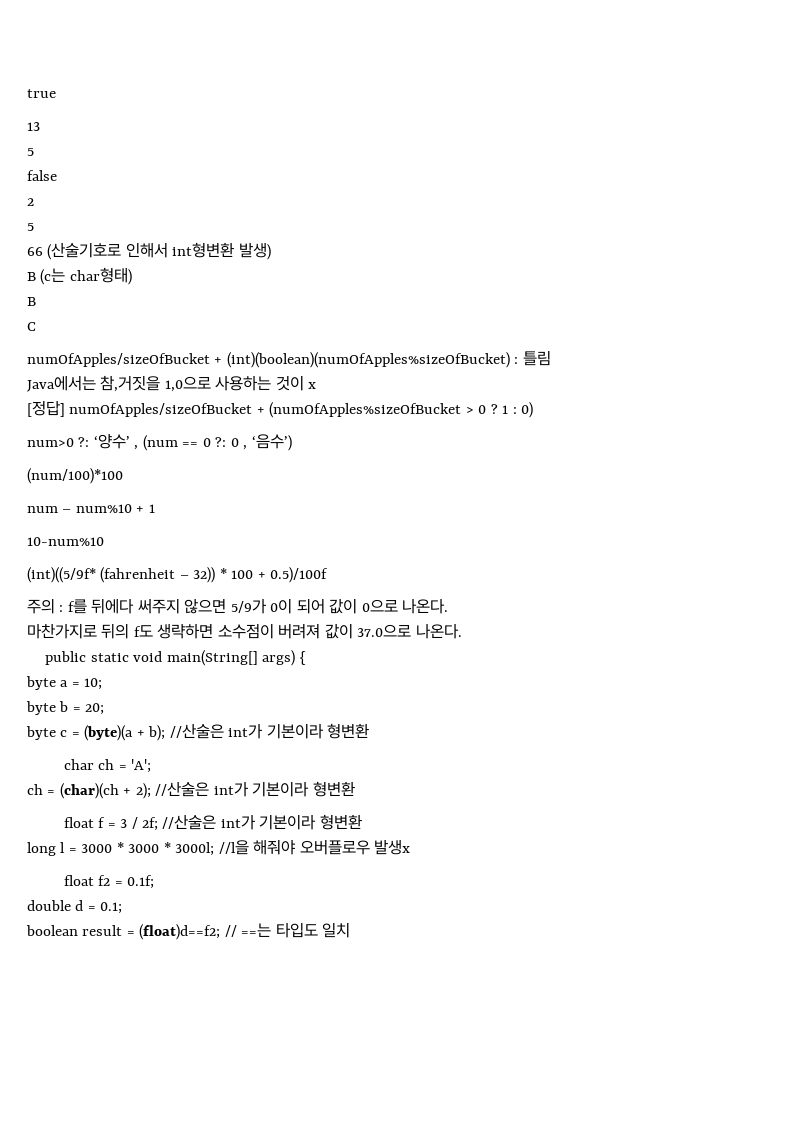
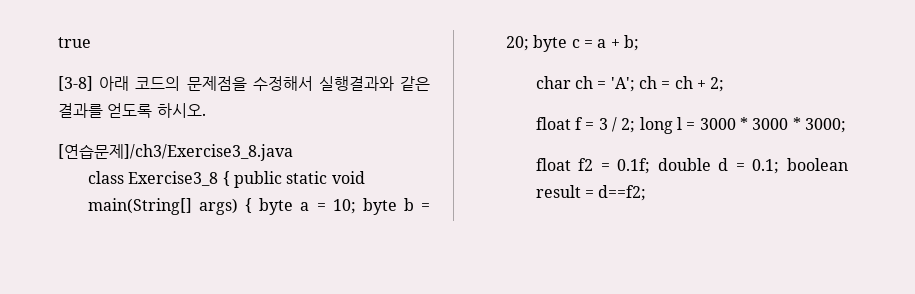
- 13
- 5
- false
- 2
- 5
- 66 (산술기호로 인해서 int형변환 발생)
- B (c는 char형태)
- B
- C
- numOfApples/sizeOfBucket + (int)(boolean)(numOfApples%sizeOfBucket) : 틀림
- Java에서는 참,거짓을 1,0으로 사용하는 것이 x
- [정답] numOfApples/sizeOfBucket + (numOfApples%sizeOfBucket > 0 ? 1 : 0)
- num>0 ?: ‘양수’ , (num == 0 ?: 0 , ‘음수’)
- (num/100)*100
- num – num%10 + 1
- 10-num%10
- (int)((5/9f* (fahrenheit – 32)) * 100 + 0.5)/100f
- 주의 : f를 뒤에다 써주지 않으면 5/9가 0이 되어 값이 0으로 나온다.
- 마찬가지로 뒤의 f도 생략하면 소수점이 버려져 값이 37.0으로 나온다.
- public static void main(String[] args) {
- byte a = 10;
- byte b = 20;
- byte c = (byte)(a + b); //산술은 int가 기본이라 형변환
+ [3-8] 아래 코드의 문제점을 수정해서 실행결과와 같은 결과를 얻도록 하시오.
+ [연습문제]/ch3/Exercise3_8.java
+ class Exercise3_8 { public static void main(String[] args) { byte a = 10; byte b = 20; byte c = a + b;
- char ch = 'A';
- ch = (char)(ch + 2); //산술은 int가 기본이라 형변환
+ char ch = 'A'; ch = ch + 2;
- float f = 3 / 2f; //산술은 int가 기본이라 형변환
- long l = 3000 * 3000 * 3000l; //l을 해줘야 오버플로우 발생x
+ float f = 3 / 2; long l = 3000 * 3000 * 3000;
- float f2 = 0.1f;
- double d = 0.1;
- boolean result = (float)d==f2; // ==는 타입도 일치
+ float f2 = 0.1f; double d = 0.1; boolean result = d==f2;

